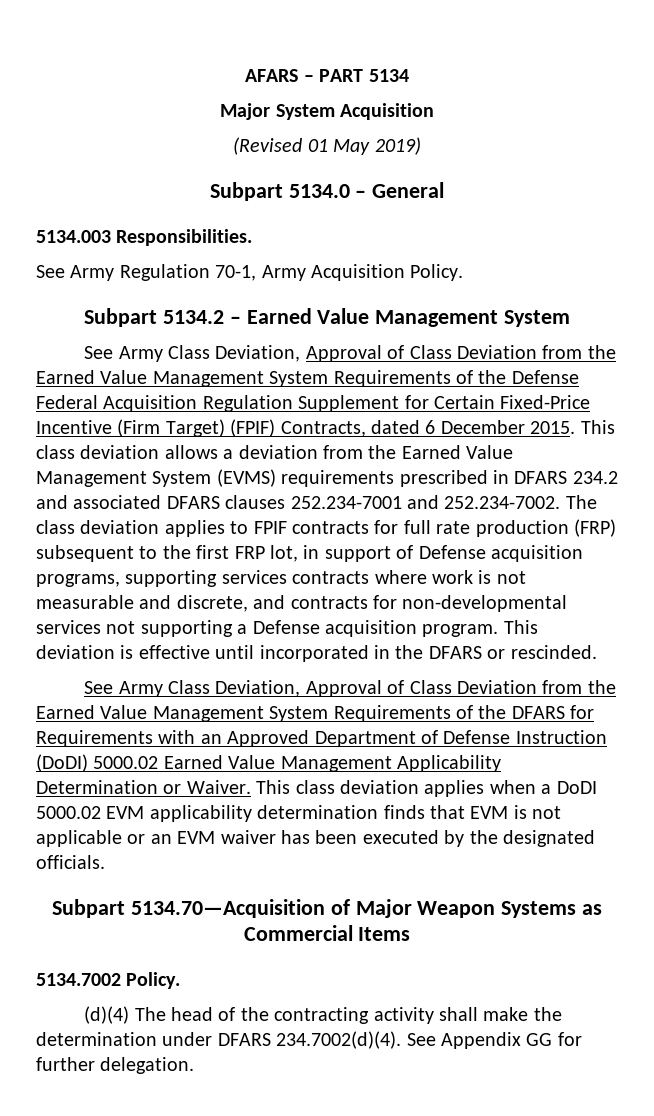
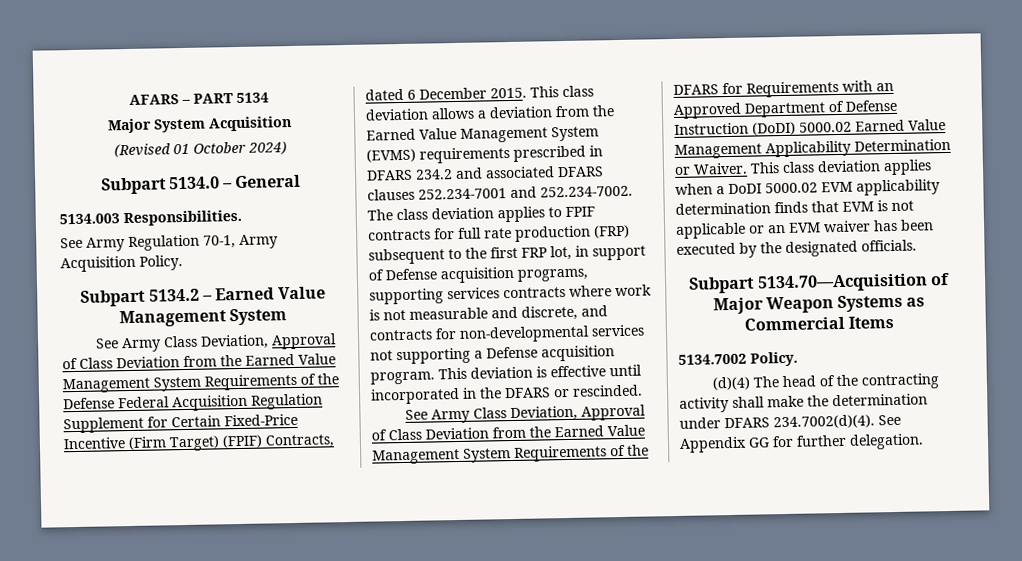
- (Revised 01 May 2019)
+ (Revised 01 October 2024)

